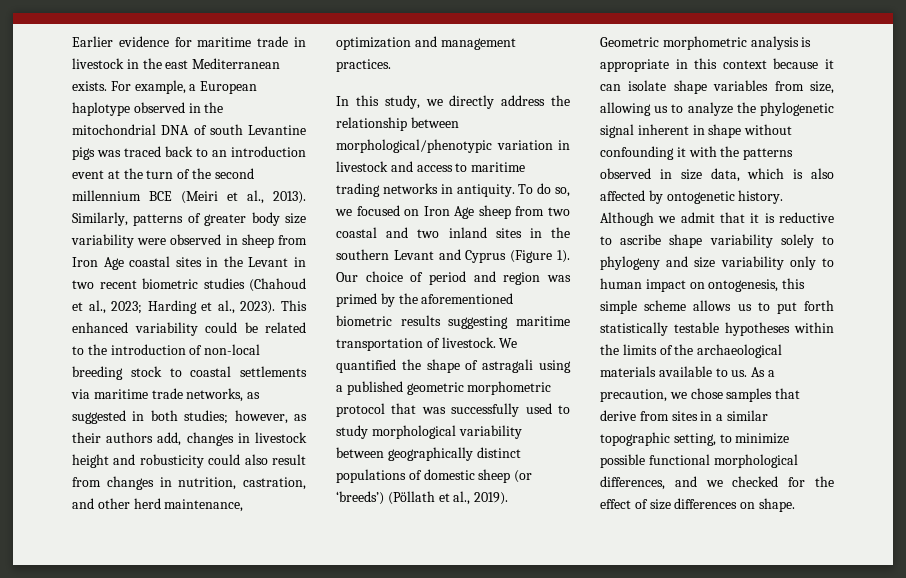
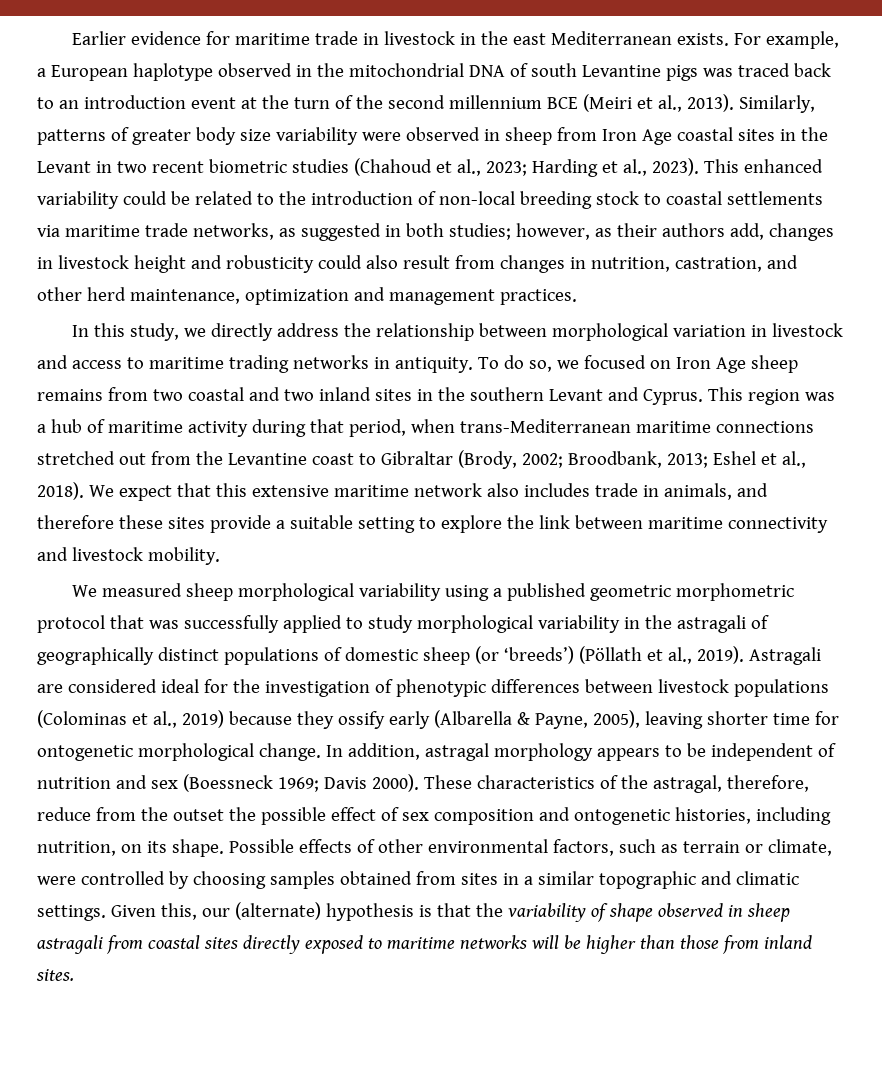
- In this study, we directly address the relationship between morphological/phenotypic variation in livestock and access to maritime trading networks in antiquity.
+ In this study, we directly address the relationship between morphological variation in livestock and access to maritime trading networks in antiquity.
- To do so, we focused on Iron Age sheep from two coastal and two inland sites in the southern Levant and Cyprus (Figure 1). Our choice of period and region was primed by the aforementioned biometric results suggesting maritime transportation of livestock. We quantified the shape of astragali using a published geometric morphometric protocol that was successfully used to study morphological variability between geographically distinct populations of domestic sheep (or ‘breeds’) (Pöllath et al., 2019).
+ To do so, we focused on Iron Age sheep remains from two coastal and two inland sites in the southern Levant and Cyprus. This region was a hub of maritime activity during that period, when trans-Mediterranean maritime connections stretched out from the Levantine coast to Gibraltar (Brody, 2002; Broodbank, 2013; Eshel et al., 2018). We expect that this extensive maritime network also includes trade in animals, and therefore these sites provide a suitable setting to explore the link between maritime connectivity and livestock mobility.
+ We measured sheep morphological variability using a published geometric morphometric protocol that was successfully applied to study morphological variability in the astragali of geographically distinct populations of domestic sheep (or ‘breeds’) (Pöllath et al., 2019).
- Geometric morphometric analysis is appropriate in this context because it can isolate shape variables from size, allowing us to analyze the phylogenetic signal inherent in shape without confounding it with the patterns observed in size data, which is also affected by ontogenetic history. Although we admit that it is reductive to ascribe shape variability solely to phylogeny and size variability only to human impact on ontogenesis, this simple scheme allows us to put forth statistically testable hypotheses within the limits of the archaeological materials available to us. As a precaution, we chose samples that derive from sites in a similar topographic setting, to minimize possible functional morphological differences, and we checked for the effect of size differences on shape.
+ Astragali are considered ideal for the investigation of phenotypic differences between livestock populations (Colominas et al., 2019) because they ossify early (Albarella & Payne, 2005), leaving shorter time for ontogenetic morphological change. In addition, astragal morphology appears to be independent of nutrition and sex (Boessneck 1969; Davis 2000). These characteristics of the astragal, therefore, reduce from the outset the possible effect of sex composition and ontogenetic histories, including nutrition, on its shape. Possible effects of other environmental factors, such as terrain or climate, were controlled by choosing samples obtained from sites in a similar topographic and climatic settings. Given this, our (alternate) hypothesis is that the variability of shape observed in sheep astragali from coastal sites directly exposed to maritime networks will be higher than those from inland sites.

